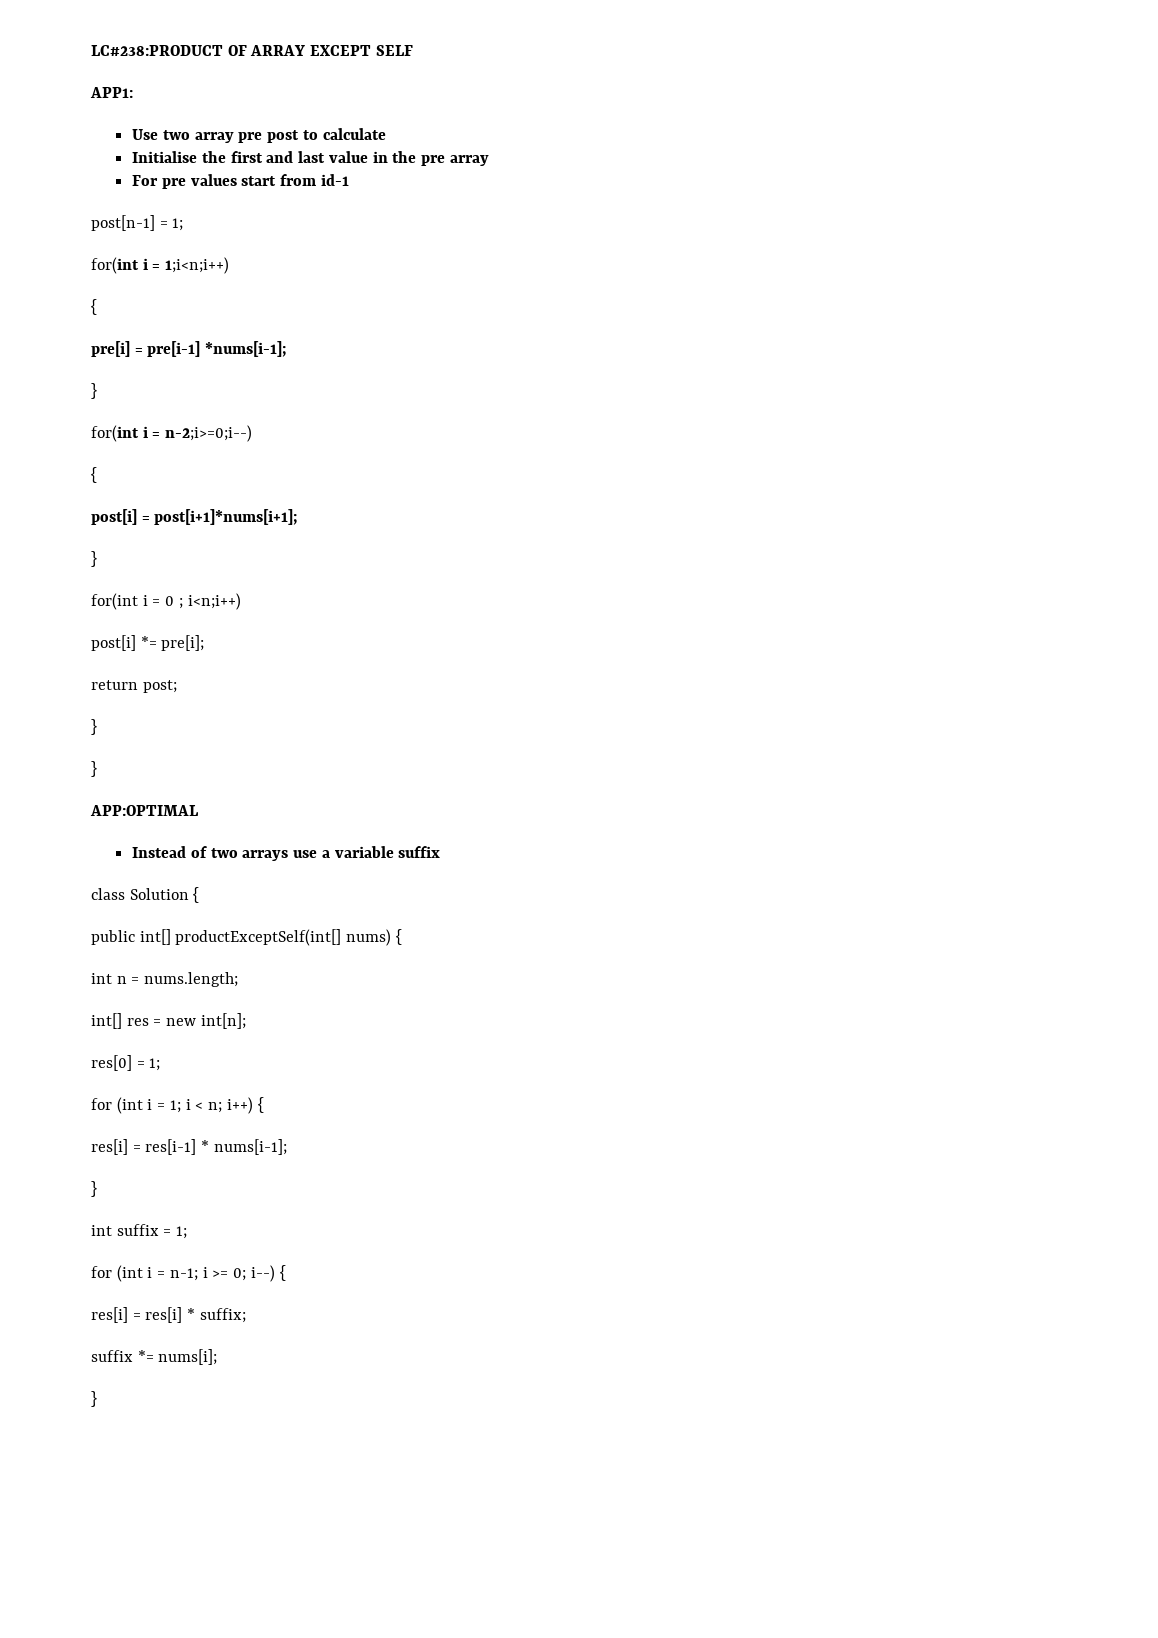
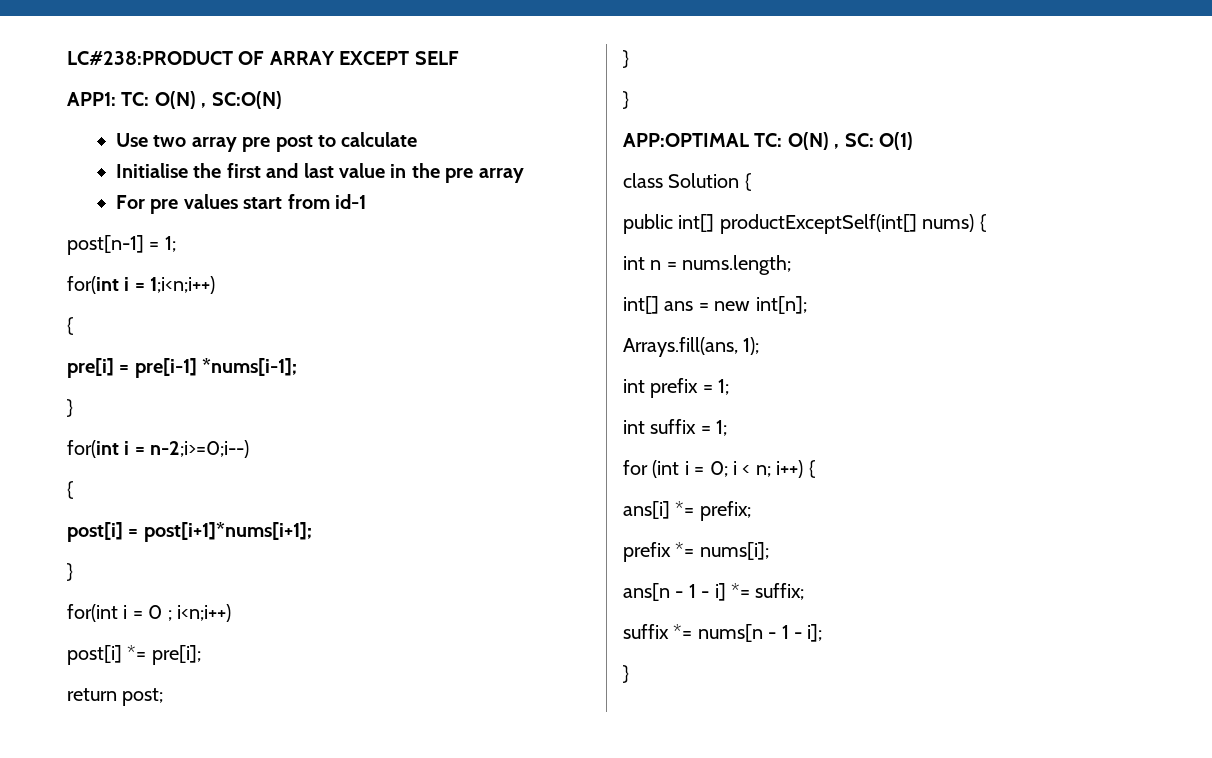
- APP1:
+ APP1: TC: O(N) , SC:O(N)
- APP:OPTIMAL
- Instead of two arrays use a variable suffix
+ APP:OPTIMAL TC: O(N) , SC: O(1)
- int[] res = new int[n];
+ int[] ans = new int[n];
- res[0] = 1;
- for (int i = 1; i < n; i++) {
- res[i] = res[i-1] * nums[i-1];
- }
+ Arrays.fill(ans, 1);
+ int prefix = 1;
- for (int i = n-1; i >= 0; i--) {
- res[i] = res[i] * suffix;
- suffix *= nums[i];
+ for (int i = 0; i < n; i++) {
+ ans[i] *= prefix;
+ prefix *= nums[i];
+ ans[n - 1 - i] *= suffix;
+ suffix *= nums[n - 1 - i];

